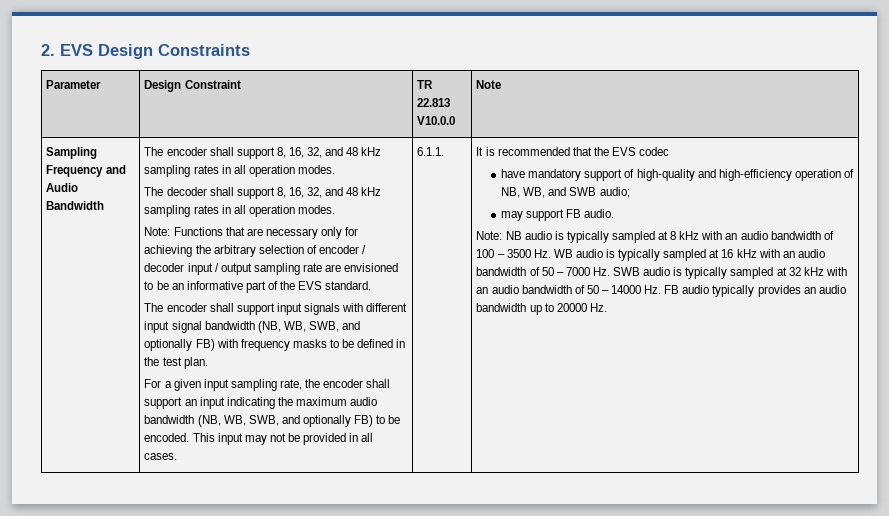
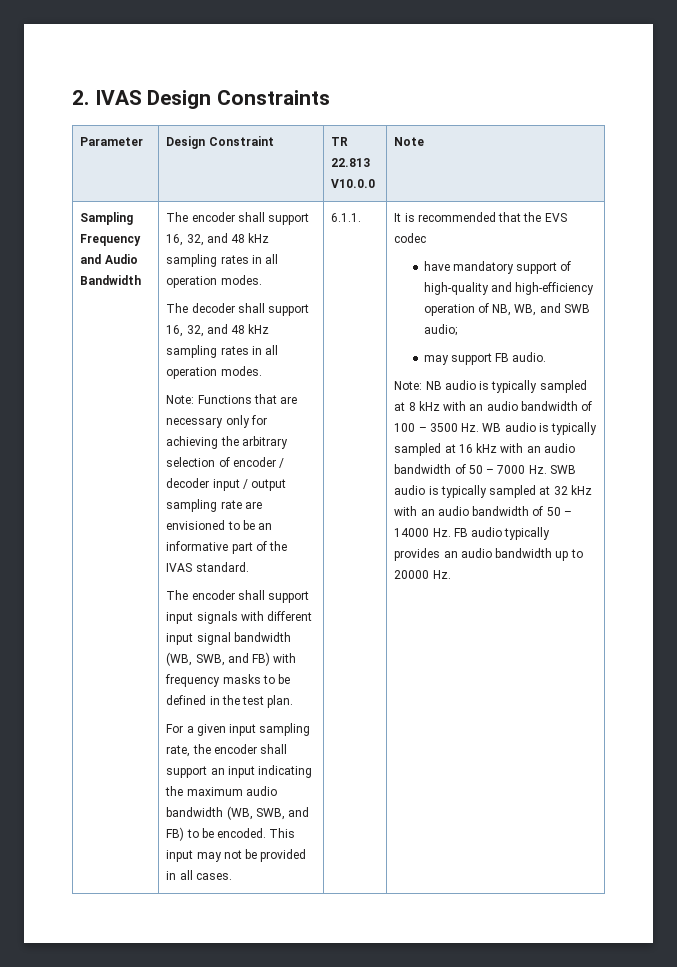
- 2. EVS Design Constraints
+ 2. IVAS Design Constraints
- The encoder shall support 8, 16, 32, and 48 kHz sampling rates in all operation modes.
+ The encoder shall support 16, 32, and 48 kHz sampling rates in all operation modes.
- The decoder shall support 8, 16, 32, and 48 kHz sampling rates in all operation modes.
+ The decoder shall support 16, 32, and 48 kHz sampling rates in all operation modes.
- Note: Functions that are necessary only for achieving the arbitrary selection of encoder / decoder input / output sampling rate are envisioned to be an informative part of the EVS standard.
+ Note: Functions that are necessary only for achieving the arbitrary selection of encoder / decoder input / output sampling rate are envisioned to be an informative part of the IVAS standard.
- The encoder shall support input signals with different input signal bandwidth (NB, WB, SWB, and optionally FB) with frequency masks to be defined in the test plan.
+ The encoder shall support input signals with different input signal bandwidth (WB, SWB, and FB) with frequency masks to be defined in the test plan.
- For a given input sampling rate, the encoder shall support an input indicating the maximum audio bandwidth (NB, WB, SWB, and optionally FB) to be encoded.
+ For a given input sampling rate, the encoder shall support an input indicating the maximum audio bandwidth (WB, SWB, and FB) to be encoded.

